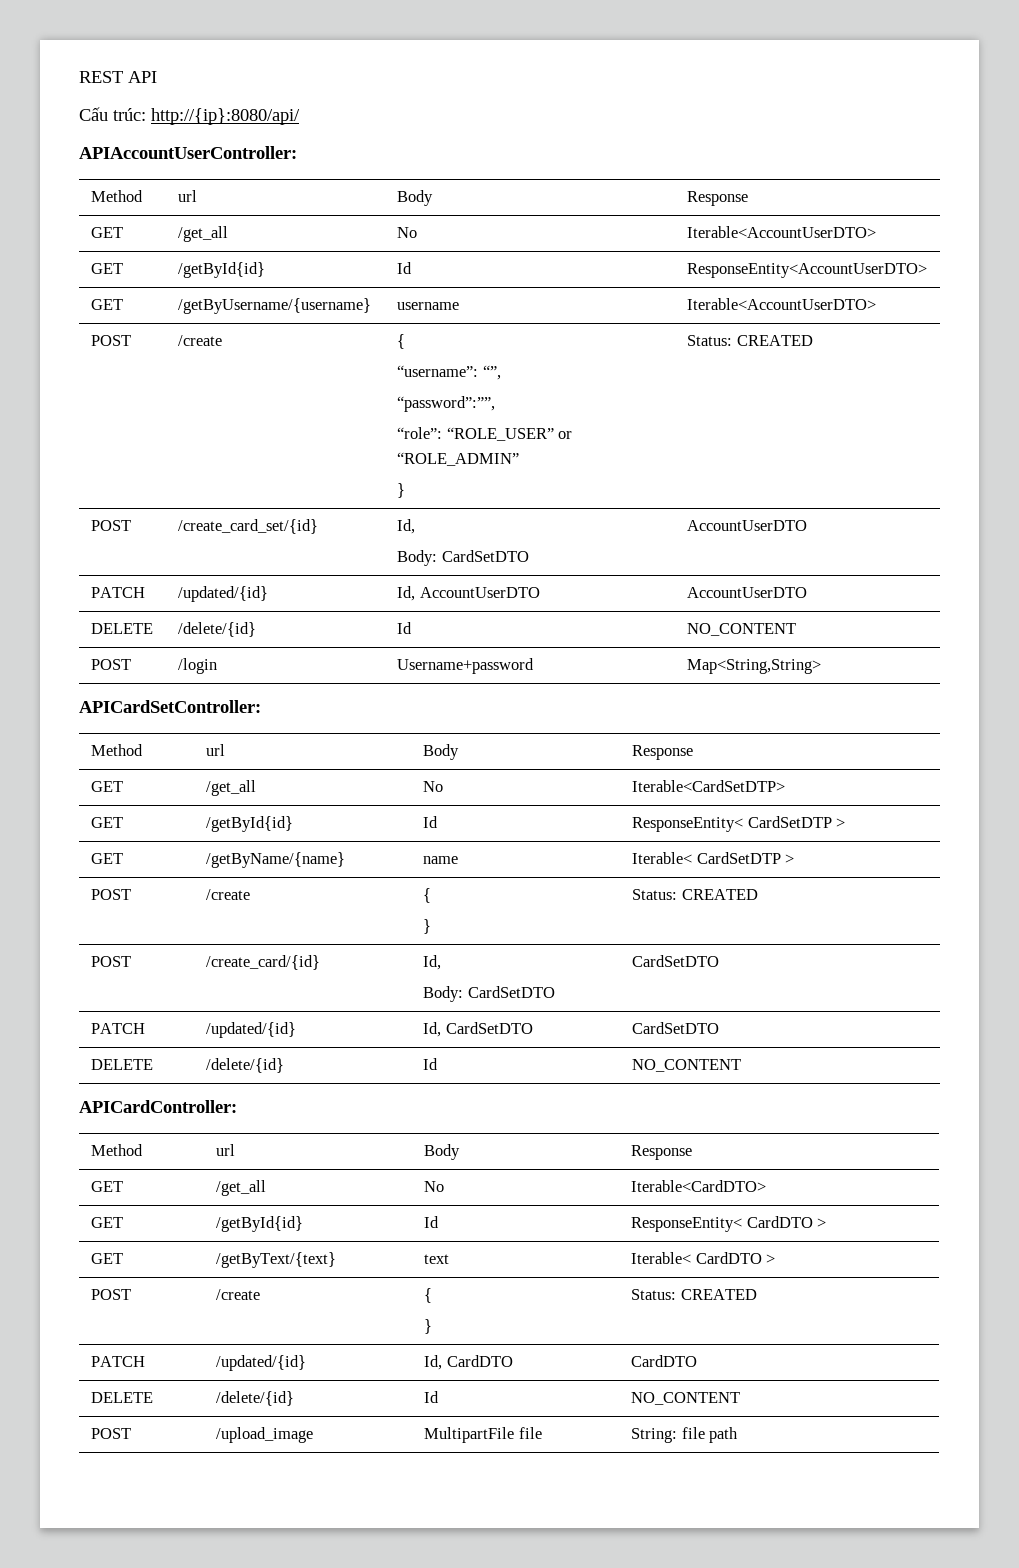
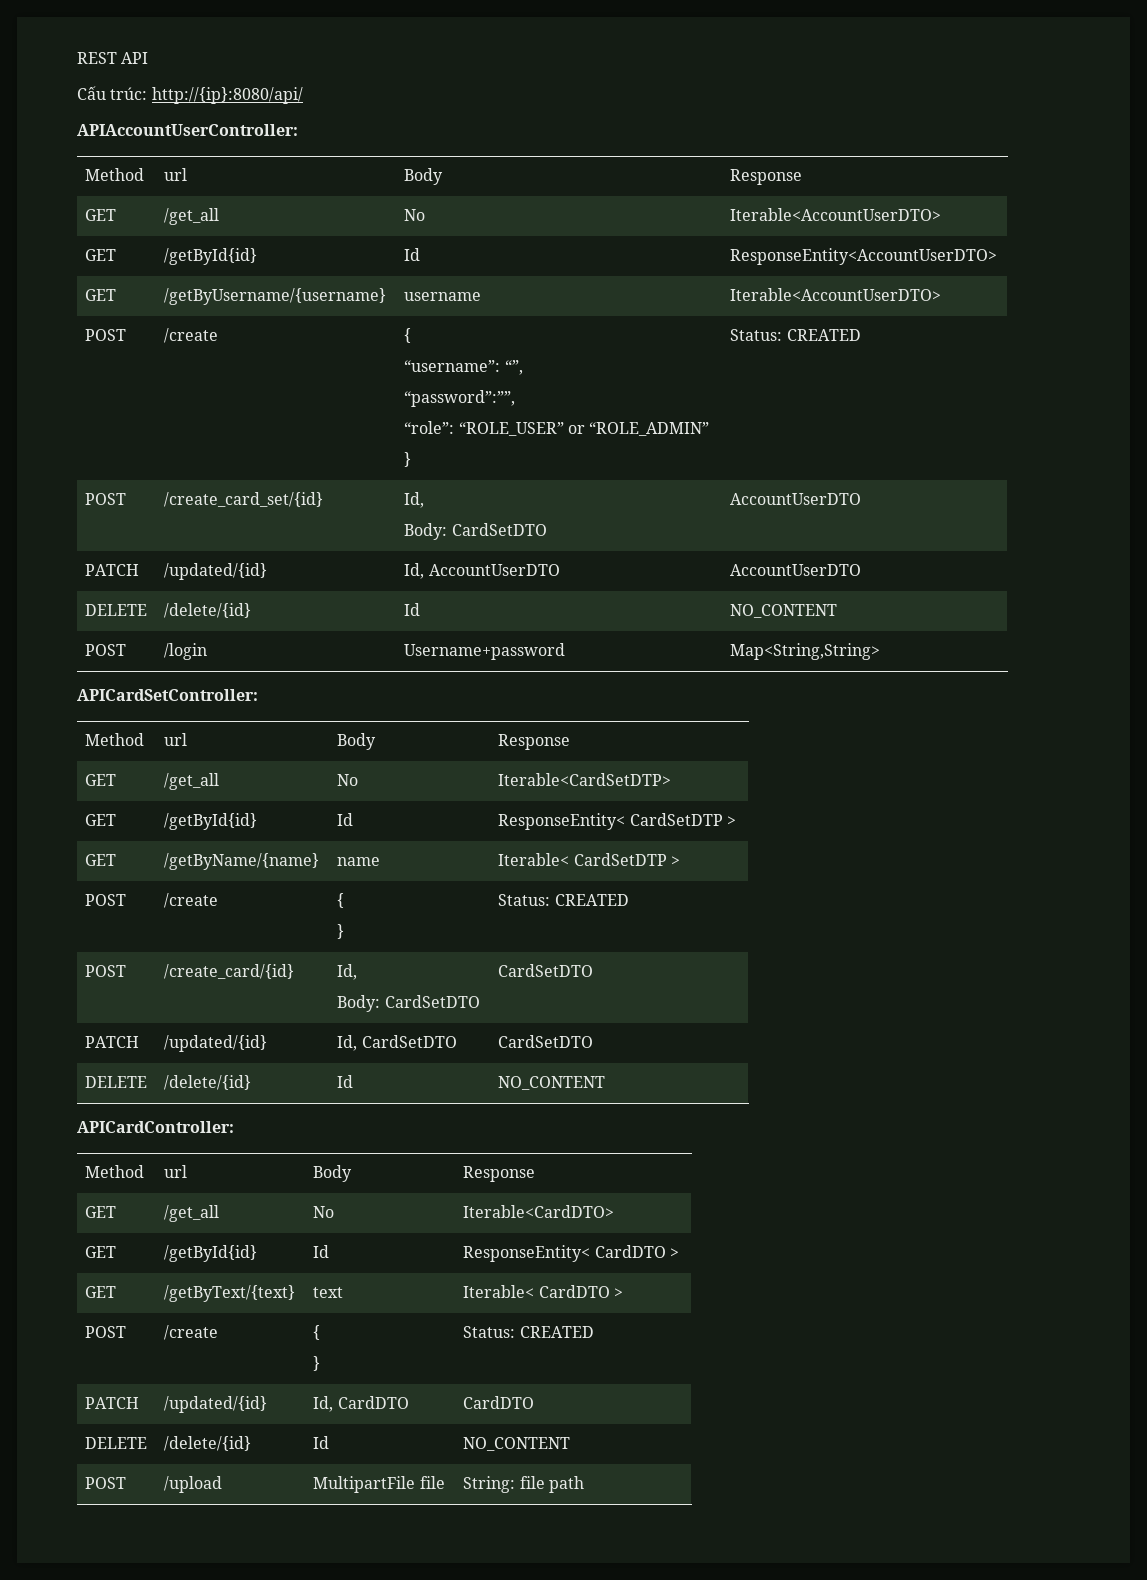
- POST | /upload_image | MultipartFile file | String: file path
+ POST | /upload | MultipartFile file | String: file path

